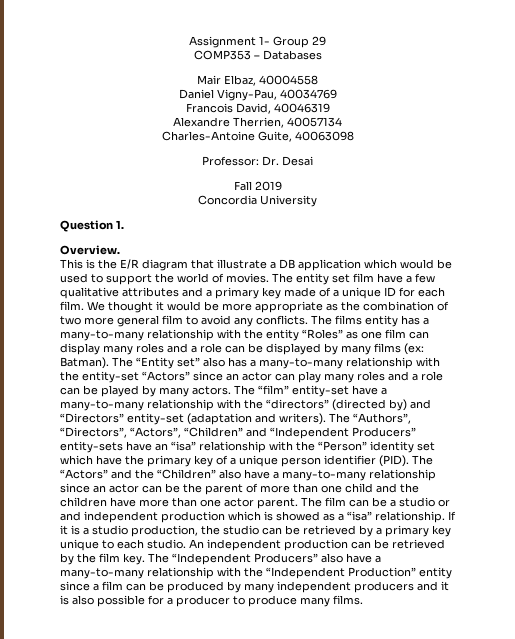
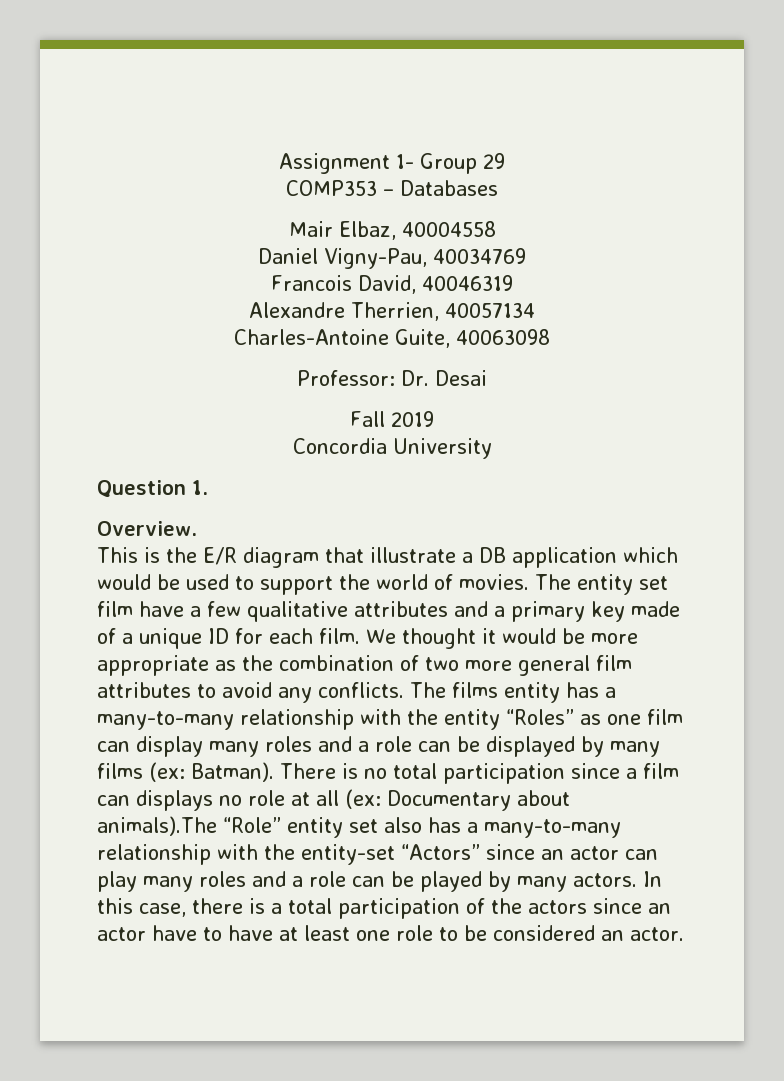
- We thought it would be more appropriate as the combination of two more general film to avoid any conflicts.
+ We thought it would be more appropriate as the combination of two more general film attributes to avoid any conflicts.
- The “Entity set” also has a many-to-many relationship with the entity-set “Actors” since an actor can play many roles and a role can be played by many actors.
+ There is no total participation since a film can displays no role at all (ex: Documentary about animals).The “Role” entity set also has a many-to-many relationship with the entity-set “Actors” since an actor can play many roles and a role can be played by many actors.
- The “film” entity-set have a many-to-many relationship with the “directors” (directed by) and “Directors” entity-set (adaptation and writers). The “Authors”, “Directors”, “Actors”, “Children” and “Independent Producers” entity-sets have an “isa” relationship with the “Person” identity set which have the primary key of a unique person identifier (PID). The “Actors” and the “Children” also have a many-to-many relationship since an actor can be the parent of more than one child and the children have more than one actor parent. The film can be a studio or and independent production which is showed as a “isa” relationship. If it is a studio production, the studio can be retrieved by a primary key unique to each studio. An independent production can be retrieved by the film key. The “Independent Producers” also have a many-to-many relationship with the “Independent Production” entity since a film can be produced by many independent producers and it is also possible for a producer to produce many films.
+ In this case, there is a total participation of the actors since an actor have to have at least one role to be considered an actor.

